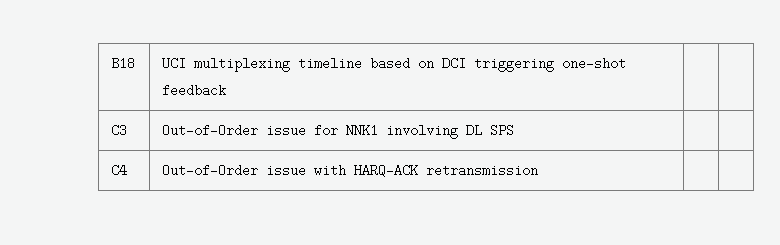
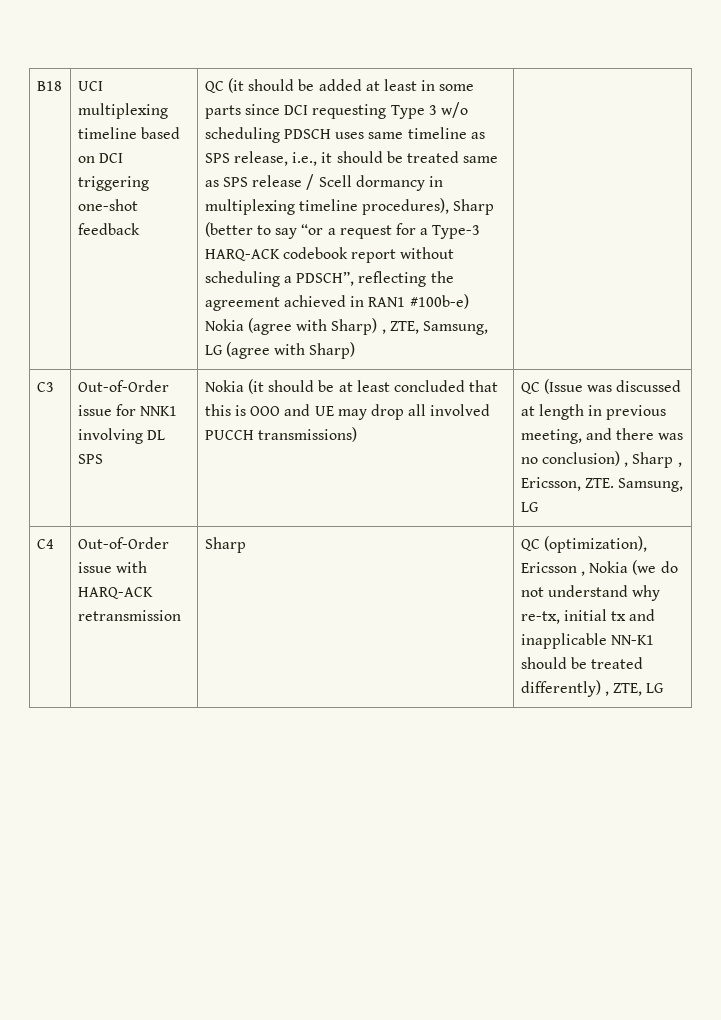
+ QC (it should be added at least in some parts since DCI requesting Type 3 w/o scheduling PDSCH uses same timeline as SPS release, i.e., it should be treated same as SPS release / Scell dormancy in multiplexing timeline procedures), Sharp (better to say “or a request for a Type-3 HARQ-ACK codebook report without scheduling a PDSCH”, reflecting the agreement achieved in RAN1 #100b-e) Nokia (agree with Sharp) , ZTE, Samsung, LG (agree with Sharp)
+ Nokia (it should be at least concluded that this is OOO and UE may drop all involved PUCCH transmissions) | QC (Issue was discussed at length in previous meeting, and there was no conclusion) , Sharp , Ericsson, ZTE. Samsung, LG
- C4 | Out-of-Order issue with HARQ-ACK retransmission | |
+ C4 | Out-of-Order issue with HARQ-ACK retransmission | Sharp | QC (optimization), Ericsson , Nokia (we do not understand why re-tx, initial tx and inapplicable NN-K1 should be treated differently) , ZTE, LG

